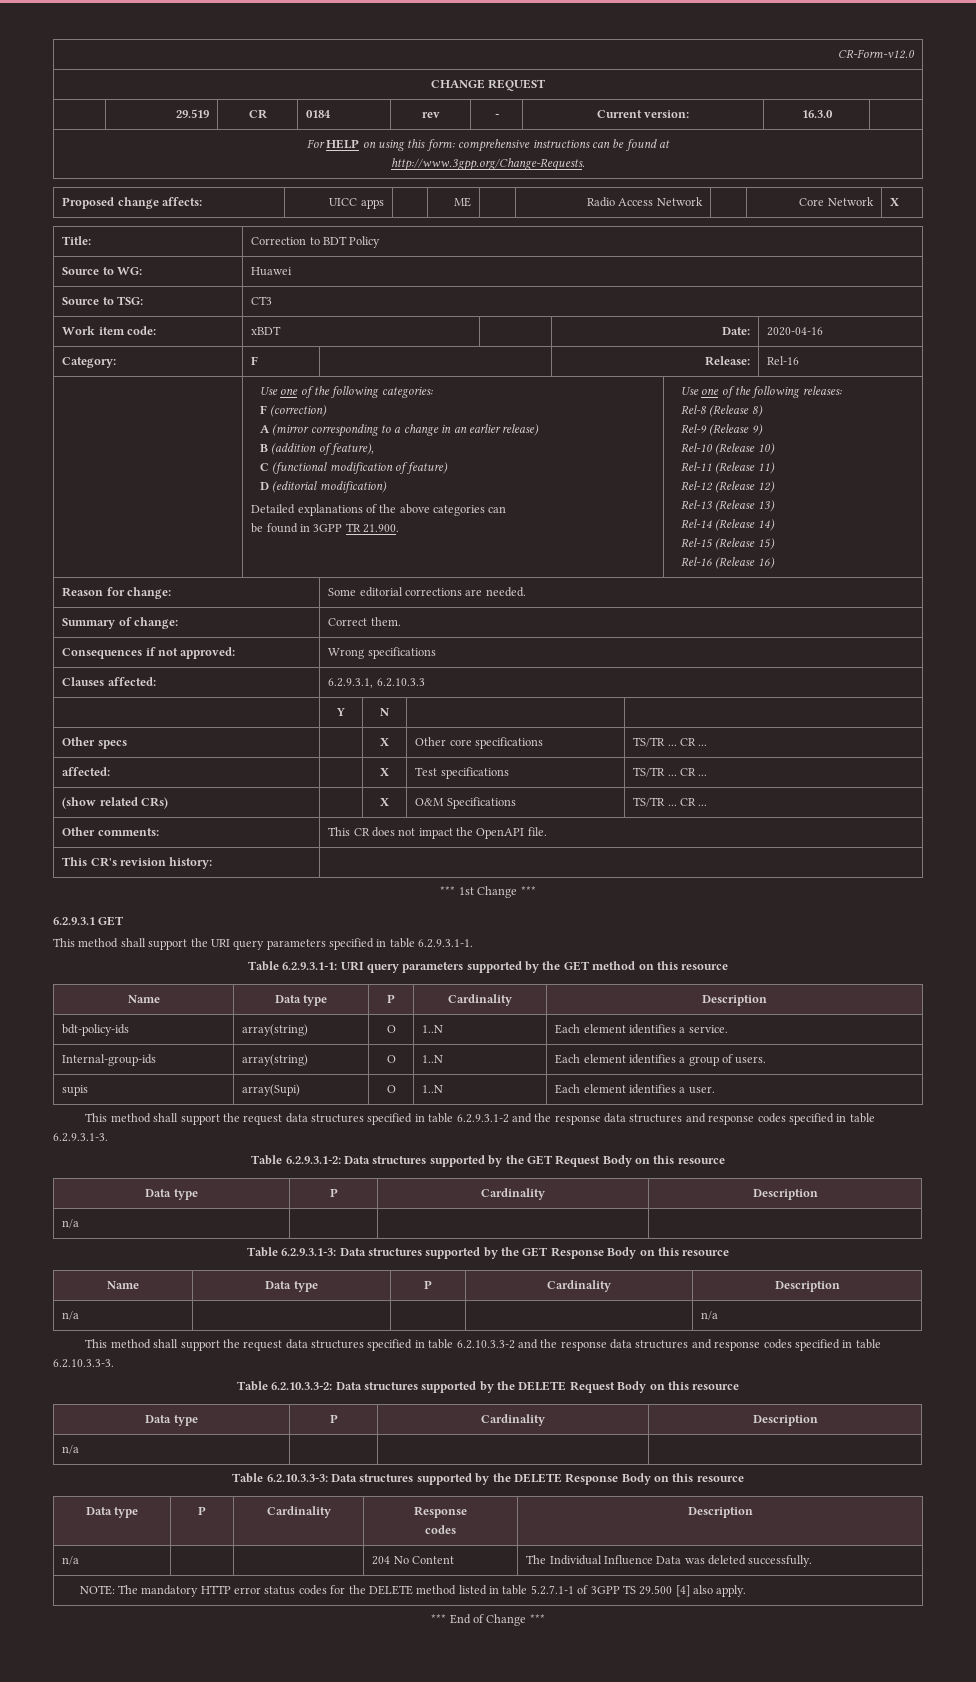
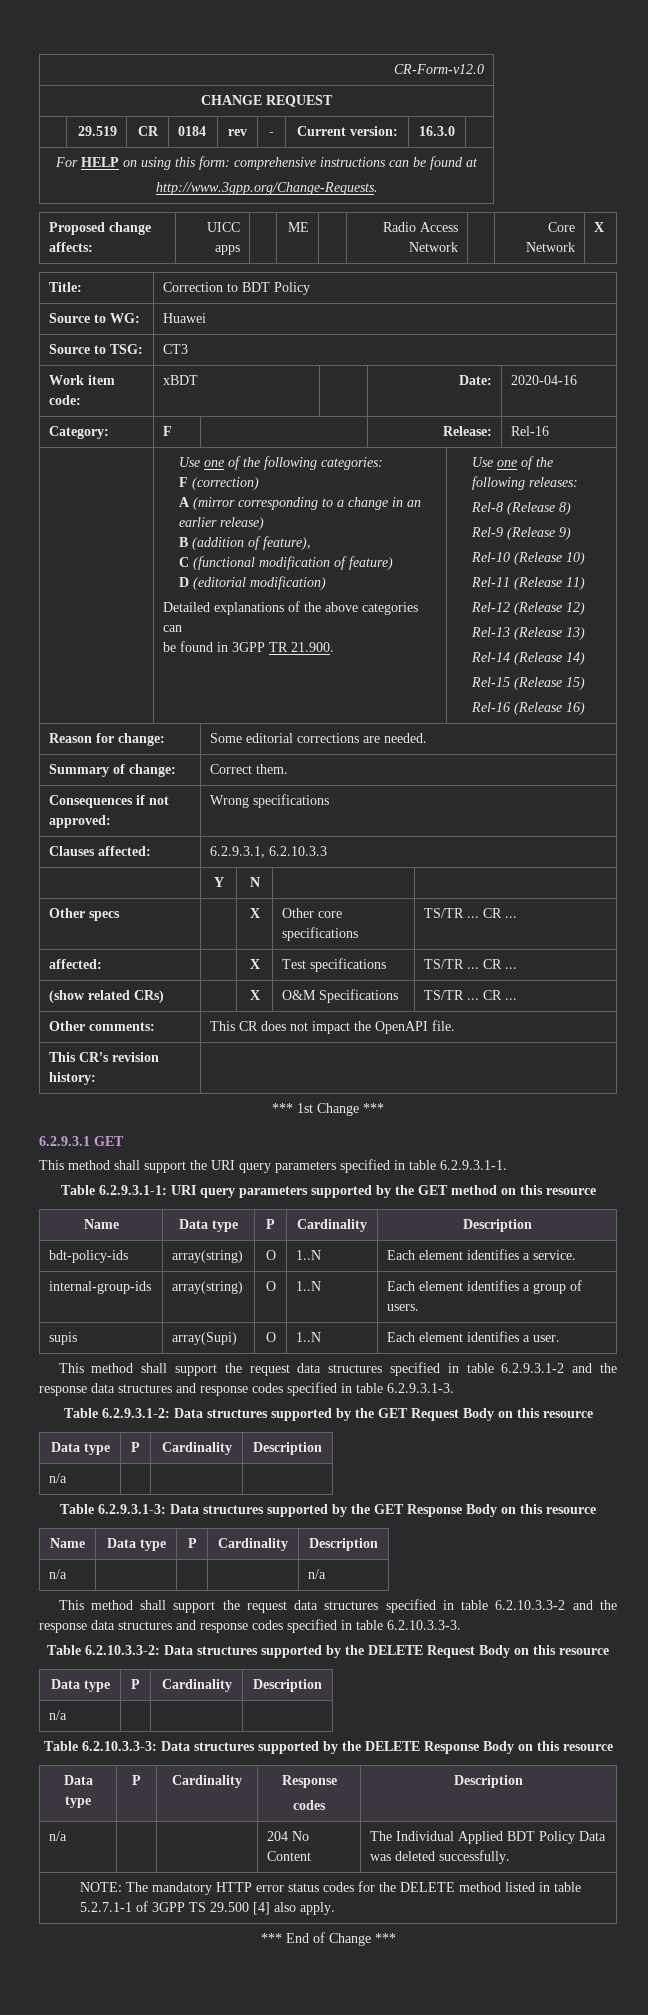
- Internal-group-ids | array(string) | O | 1..N | Each element identifies a group of users.
+ internal-group-ids | array(string) | O | 1..N | Each element identifies a group of users.
- n/a | | | 204 No Content | The Individual Influence Data was deleted successfully.
+ n/a | | | 204 No Content | The Individual Applied BDT Policy Data was deleted successfully.

